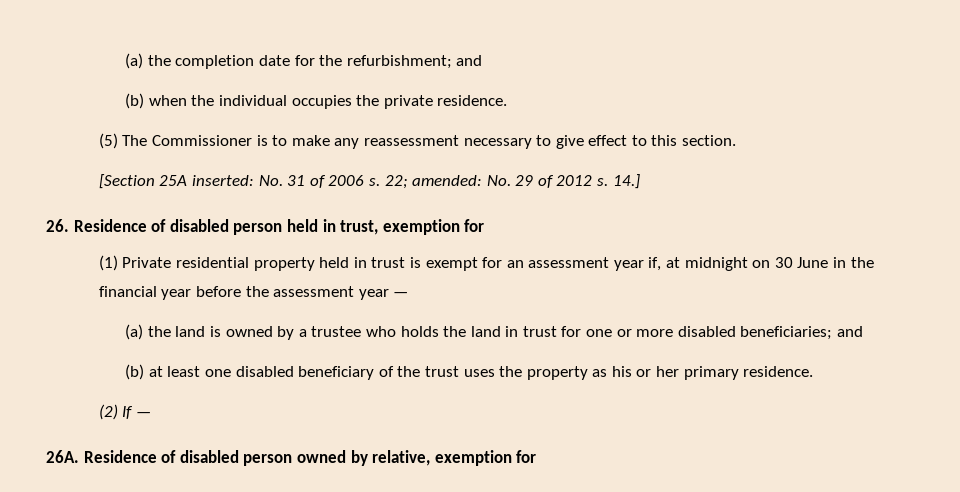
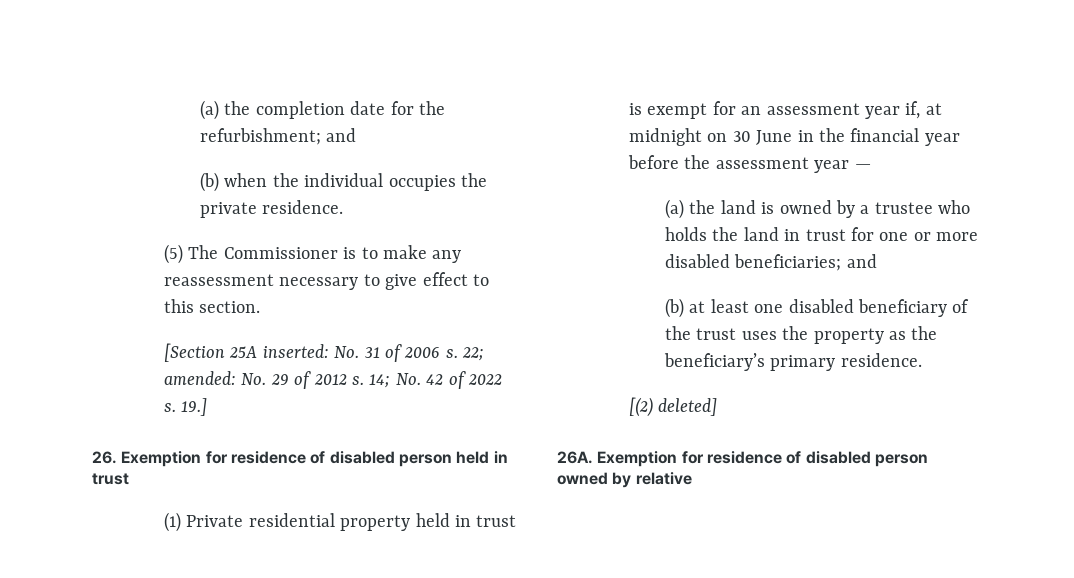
- 14.]
- 26. Residence of disabled person held in trust, exemption for
+ 14; No. 42 of 2022 s. 19.]
+ 26. Exemption for residence of disabled person held in trust
- (b) at least one disabled beneficiary of the trust uses the property as his or her primary residence.
+ (b) at least one disabled beneficiary of the trust uses the property as the beneficiary’s primary residence.
- (2) If —
- 26A. Residence of disabled person owned by relative, exemption for
+ [(2) deleted]
+ 26A. Exemption for residence of disabled person owned by relative

